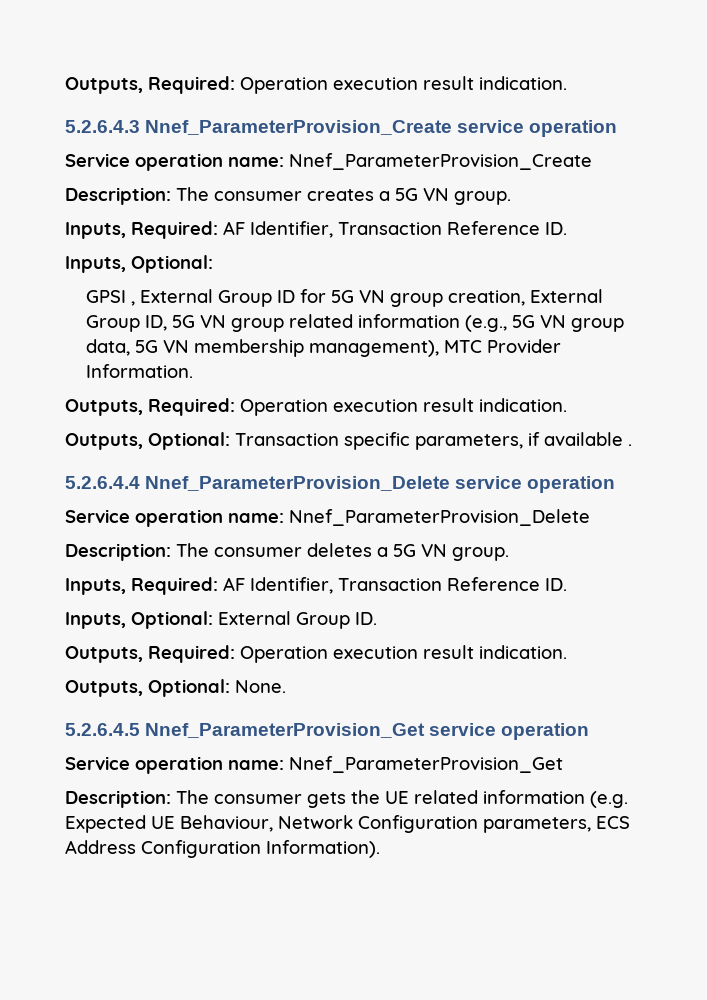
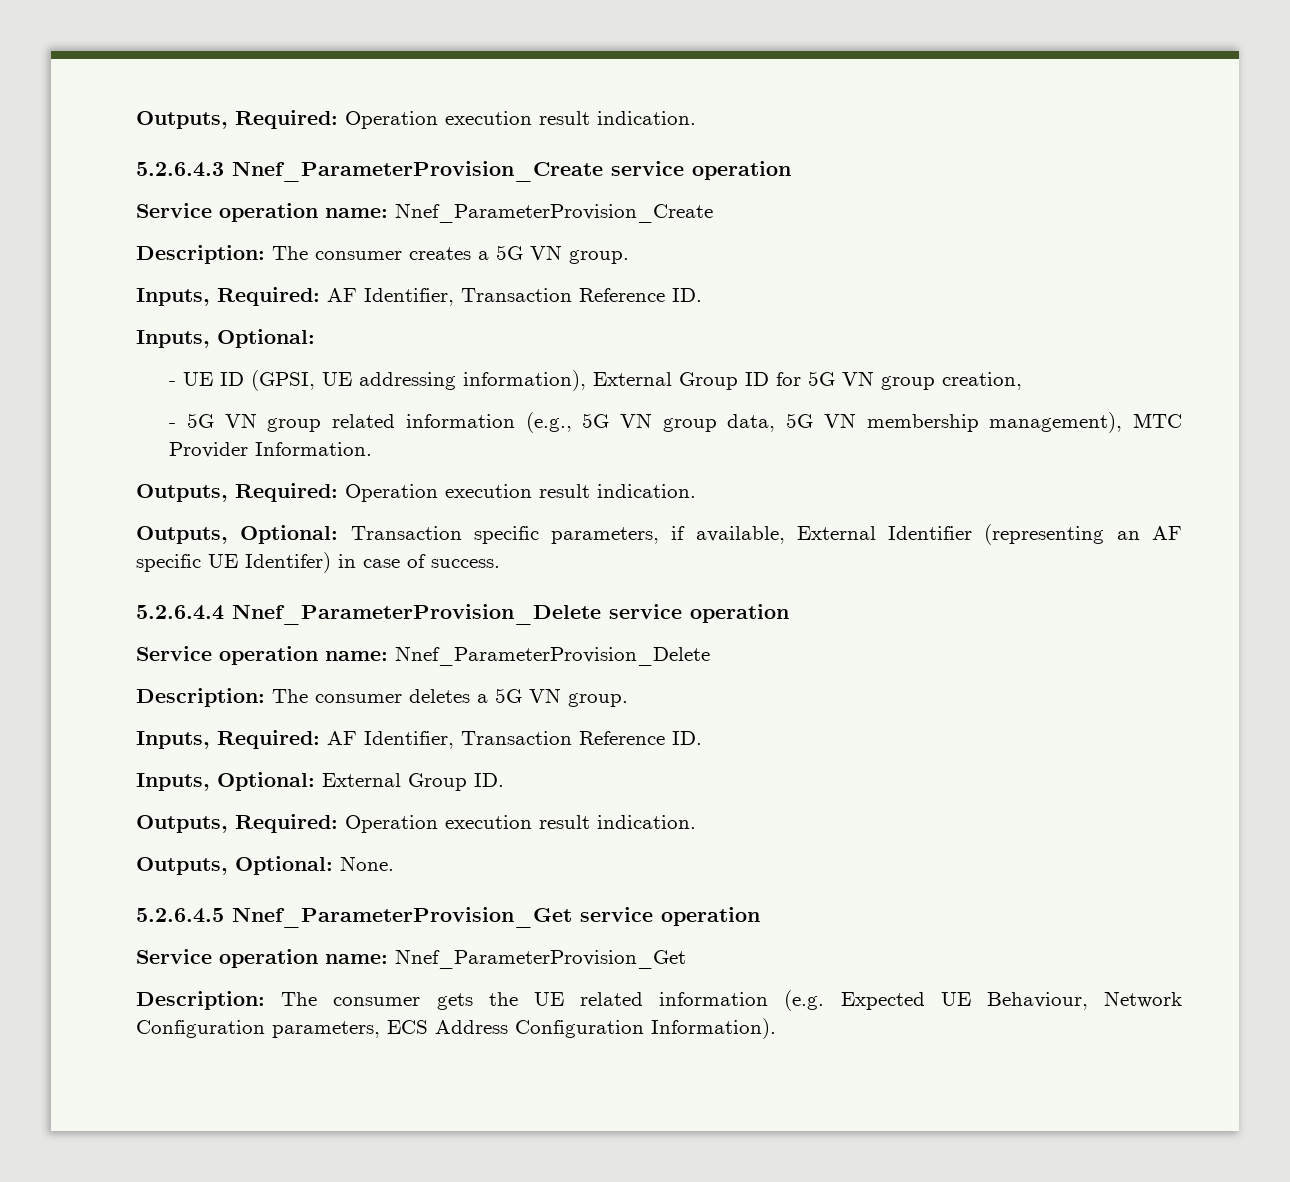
- GPSI , External Group ID for 5G VN group creation, External Group ID, 5G VN group related information (e.g., 5G VN group data, 5G VN membership management), MTC Provider Information.
+ - UE ID (GPSI, UE addressing information), External Group ID for 5G VN group creation,
+ - 5G VN group related information (e.g., 5G VN group data, 5G VN membership management), MTC Provider Information.
- Outputs, Optional: Transaction specific parameters, if available .
+ Outputs, Optional: Transaction specific parameters, if available, External Identifier (representing an AF specific UE Identifer) in case of success.

